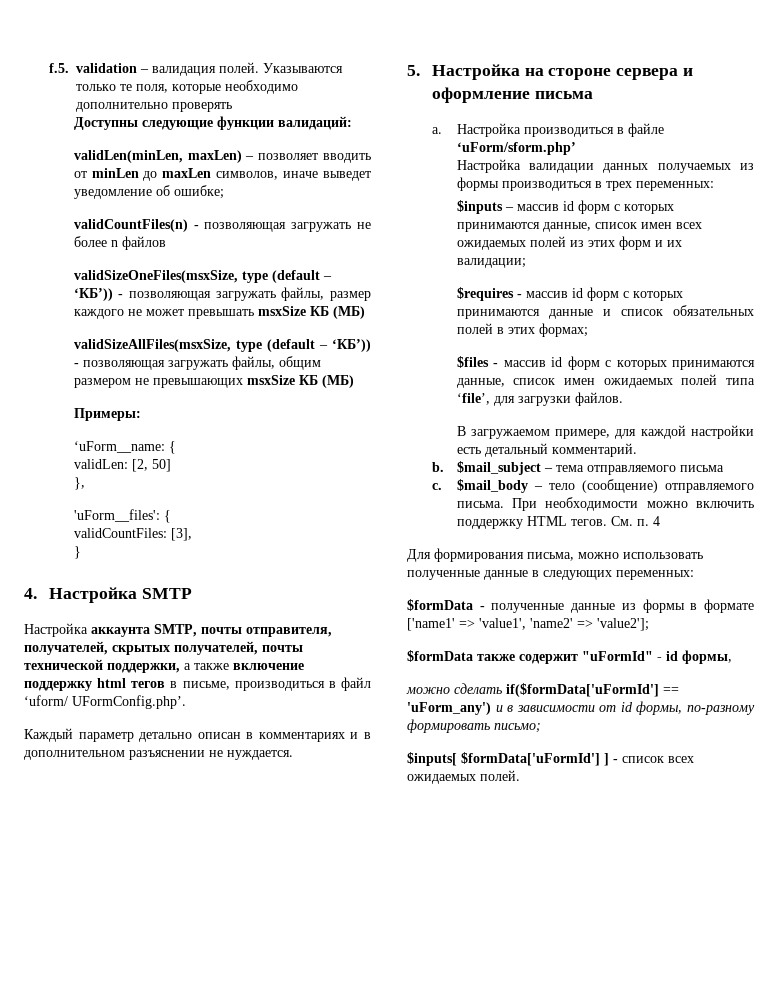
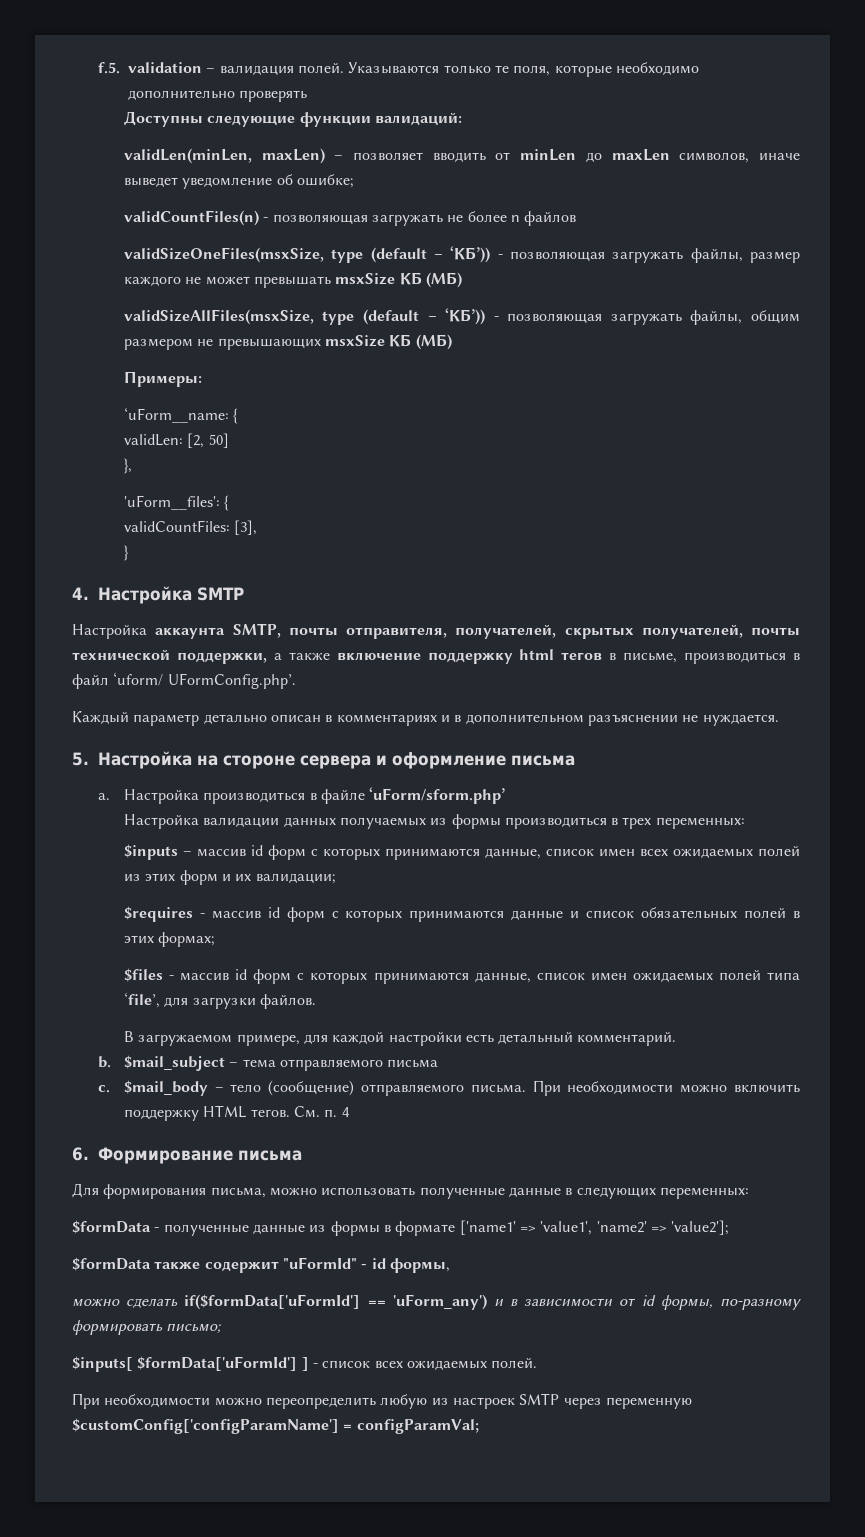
+ 6. Формирование письма
+ При необходимости можно переопределить любую из настроек SMTP через переменную $customConfig['configParamName'] = configParamVal;

